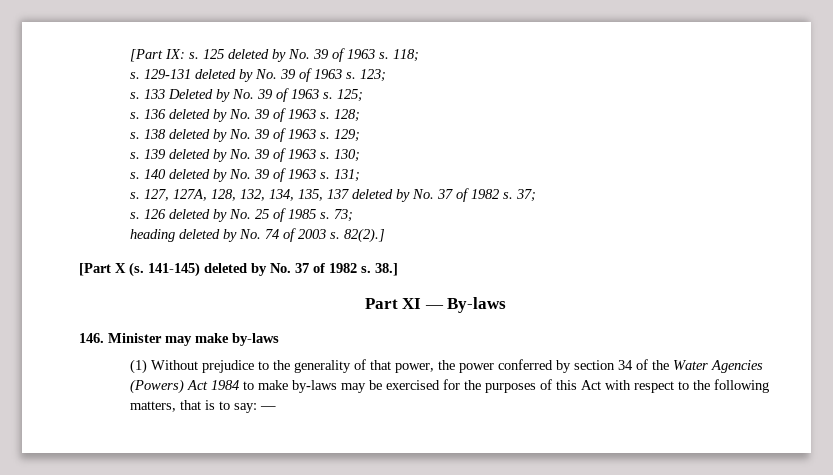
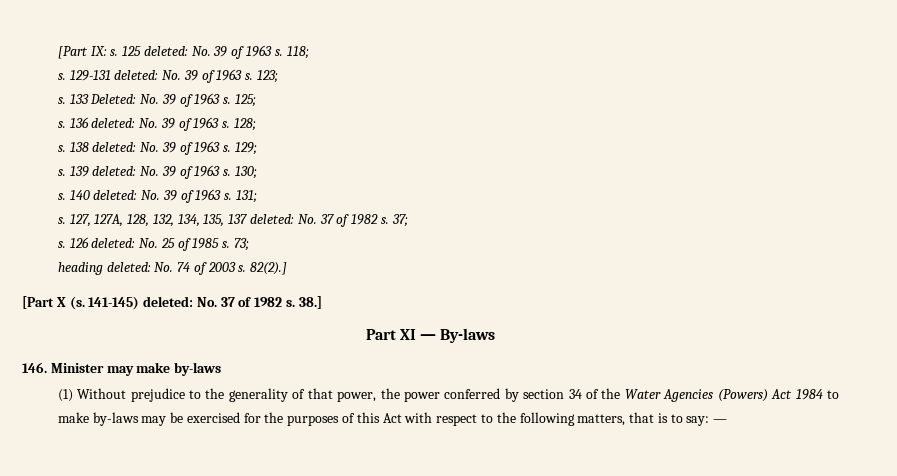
- 125 deleted by No. 39 of 1963 s.
+ 125 deleted: No. 39 of 1963 s.
- 129-131 deleted by No. 39 of 1963 s.
+ 129-131 deleted: No. 39 of 1963 s.
- 133 Deleted by No. 39 of 1963 s.
+ 133 Deleted: No. 39 of 1963 s.
- 136 deleted by No. 39 of 1963 s.
+ 136 deleted: No. 39 of 1963 s.
- 138 deleted by No. 39 of 1963 s.
+ 138 deleted: No. 39 of 1963 s.
- 139 deleted by No. 39 of 1963 s.
+ 139 deleted: No. 39 of 1963 s.
- 140 deleted by No. 39 of 1963 s.
+ 140 deleted: No. 39 of 1963 s.
- 127, 127A, 128, 132, 134, 135, 137 deleted by No. 37 of 1982 s.
+ 127, 127A, 128, 132, 134, 135, 137 deleted: No. 37 of 1982 s.
- 126 deleted by No. 25 of 1985 s.
+ 126 deleted: No. 25 of 1985 s.
- heading deleted by No. 74 of 2003 s.
+ heading deleted: No. 74 of 2003 s.
- 141-145) deleted by No. 37 of 1982 s.
+ 141-145) deleted: No. 37 of 1982 s.

